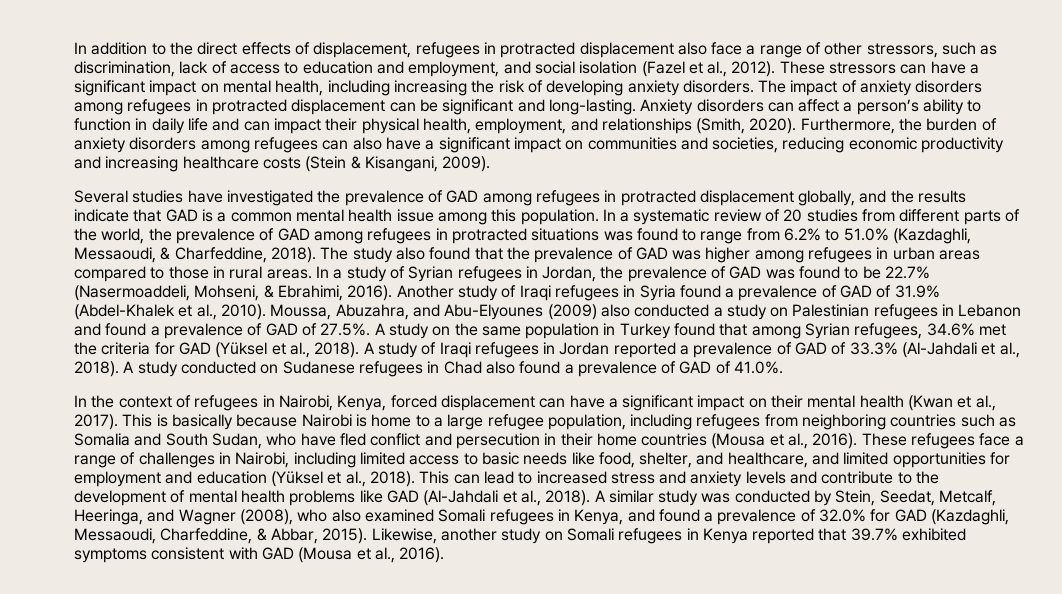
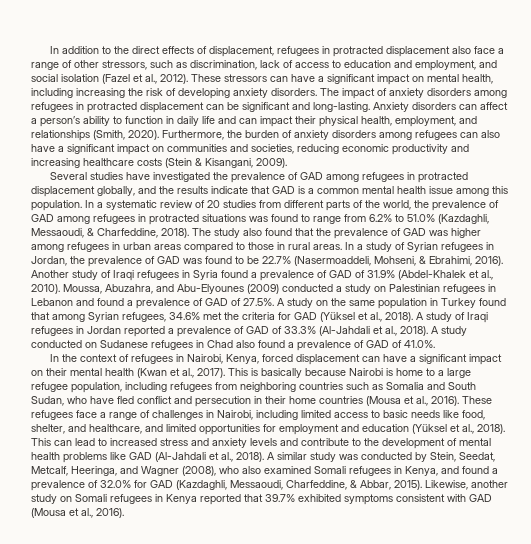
- Moussa, Abuzahra, and Abu-Elyounes (2009) also conducted a study on Palestinian refugees in Lebanon and found a prevalence of GAD of 27.5%. A study on the same population in Turkey found that among Syrian refugees, 34.6% met the criteria for GAD (Yüksel et al., 2018).
+ Moussa, Abuzahra, and Abu-Elyounes (2009) conducted a study on Palestinian refugees in Lebanon and found a prevalence of GAD of 27.5%. A study on the same population in Turkey found that among Syrian refugees, 34.6% met the criteria for GAD (Yüksel et al., 2018).

